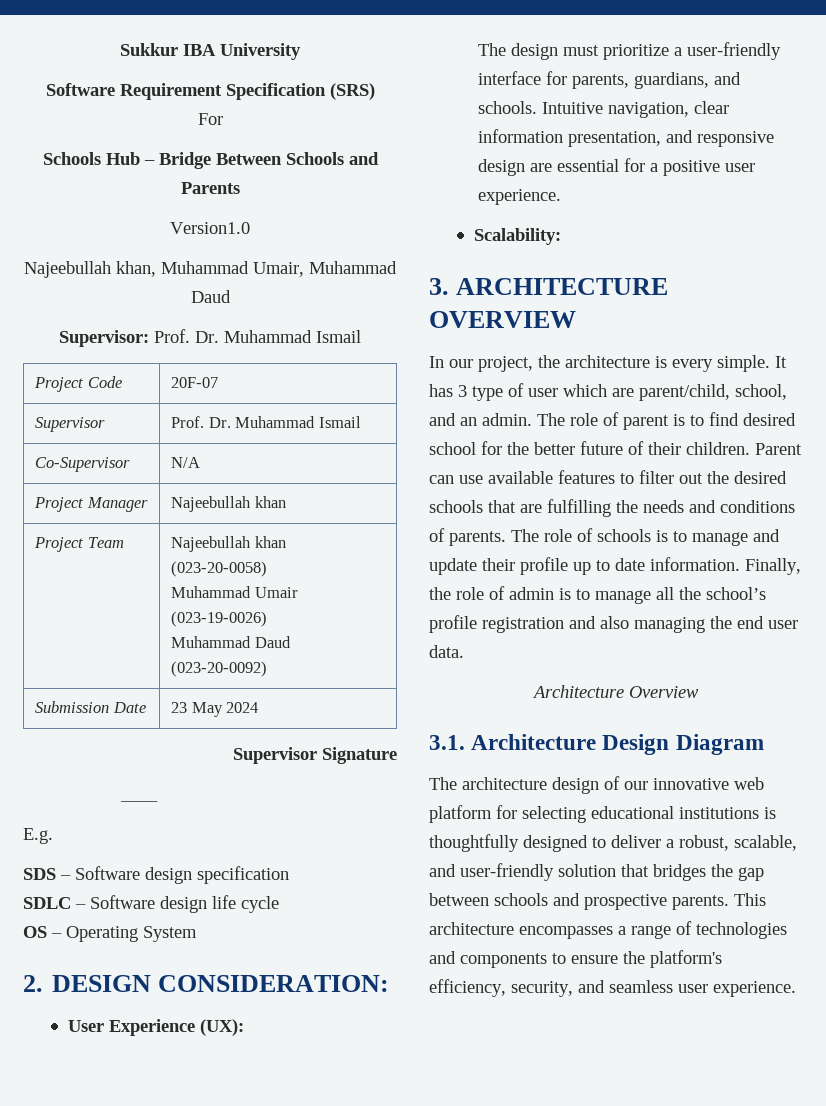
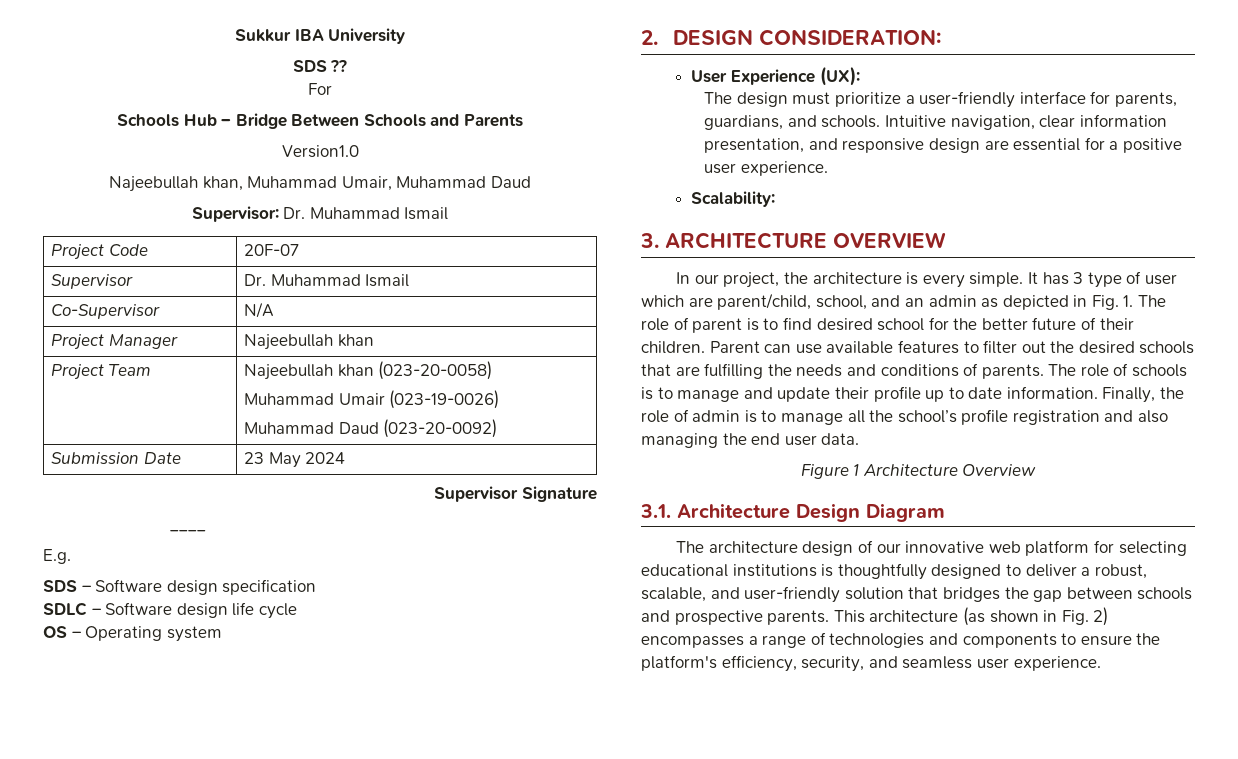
- Software Requirement Specification (SRS)
+ SDS ??
- Supervisor: Prof. Dr. Muhammad Ismail
+ Supervisor: Dr. Muhammad Ismail
- Supervisor | Prof. Dr. Muhammad Ismail
+ Supervisor | Dr. Muhammad Ismail
- OS – Operating System
+ OS – Operating system
- It has 3 type of user which are parent/child, school, and an admin. The role of parent is to find desired school for the better future of their children.
+ It has 3 type of user which are parent/child, school, and an admin as depicted in Fig. 1. The role of parent is to find desired school for the better future of their children.
- Architecture Overview
+ Figure 1 Architecture Overview
- This architecture encompasses a range of technologies and components to ensure the platform's efficiency, security, and seamless user experience.
+ This architecture (as shown in Fig. 2) encompasses a range of technologies and components to ensure the platform's efficiency, security, and seamless user experience.

